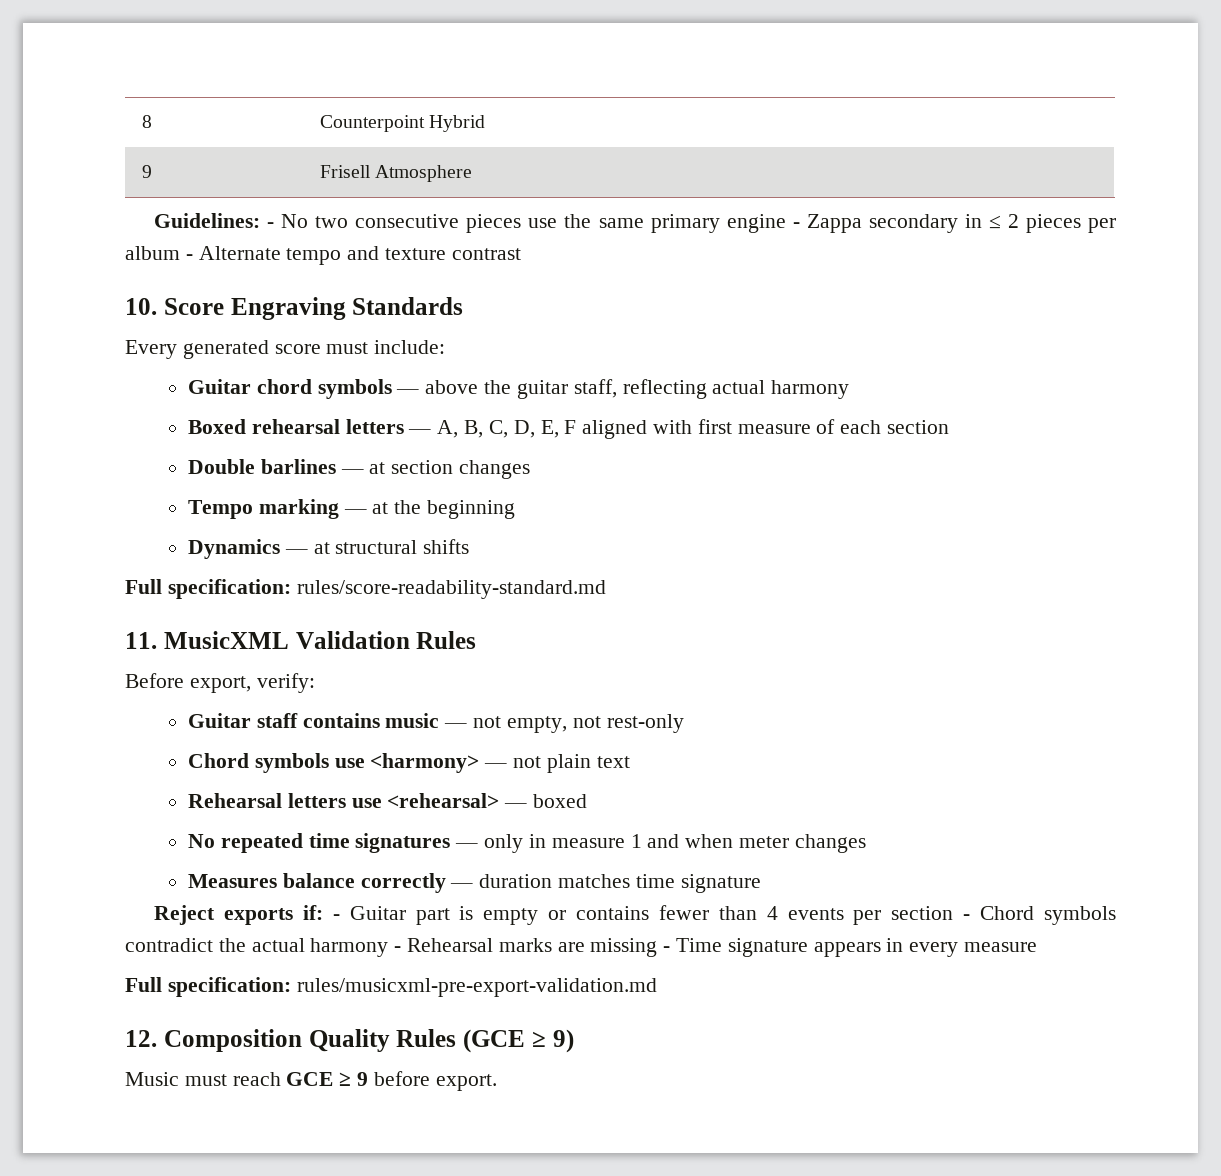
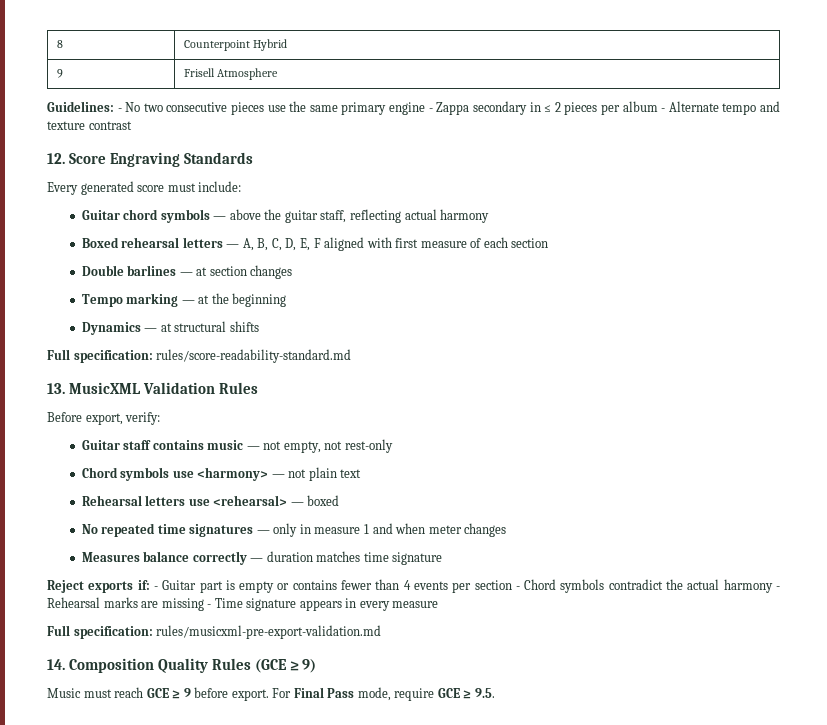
- 10. Score Engraving Standards
+ 12. Score Engraving Standards
- 11. MusicXML Validation Rules
+ 13. MusicXML Validation Rules
- 12. Composition Quality Rules (GCE ≥ 9)
+ 14. Composition Quality Rules (GCE ≥ 9)
+ For Final Pass mode, require GCE ≥ 9.5.

